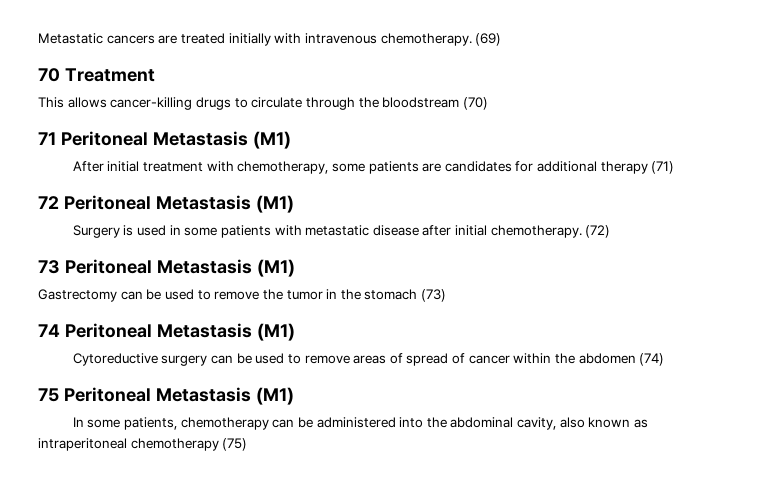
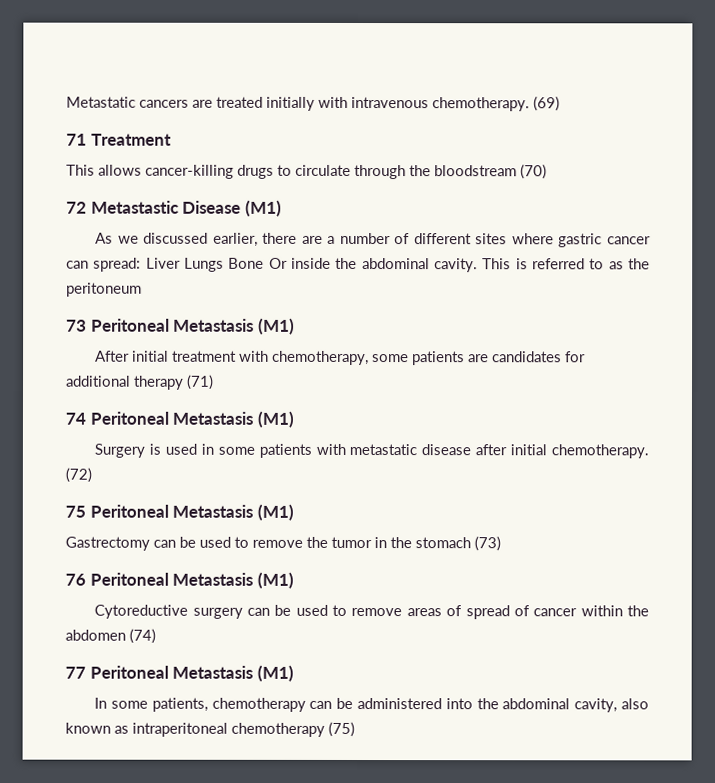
- 70 Treatment
+ 71 Treatment
- 71 Peritoneal Metastasis (M1)
+ 72 Metastastic Disease (M1)
+ As we discussed earlier, there are a number of different sites where gastric cancer can spread: Liver Lungs Bone Or inside the abdominal cavity. This is referred to as the peritoneum
+ 73 Peritoneal Metastasis (M1)
- 72 Peritoneal Metastasis (M1)
+ 74 Peritoneal Metastasis (M1)
- 73 Peritoneal Metastasis (M1)
+ 75 Peritoneal Metastasis (M1)
- 74 Peritoneal Metastasis (M1)
+ 76 Peritoneal Metastasis (M1)
- 75 Peritoneal Metastasis (M1)
+ 77 Peritoneal Metastasis (M1)

